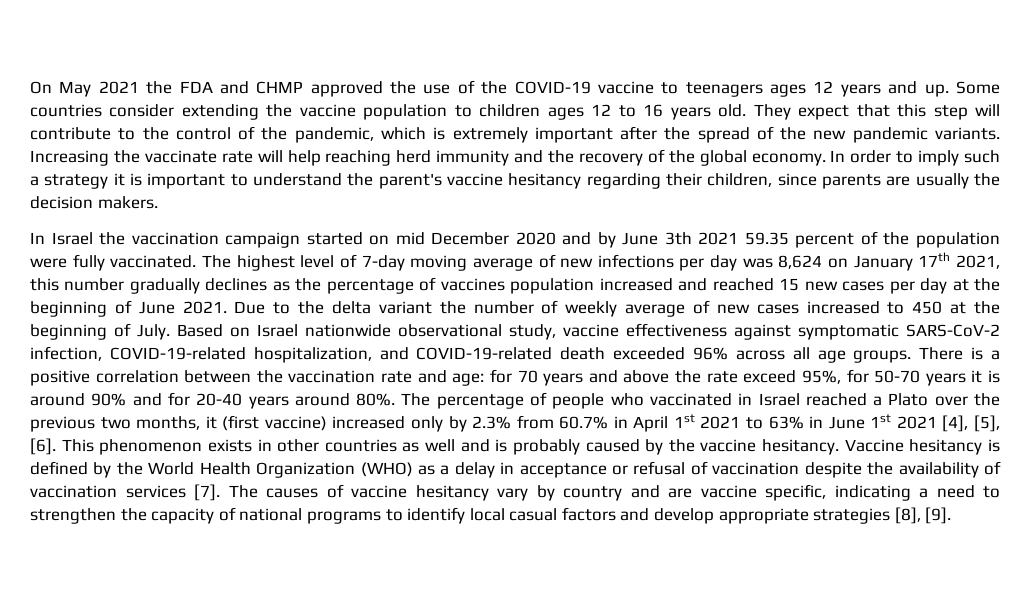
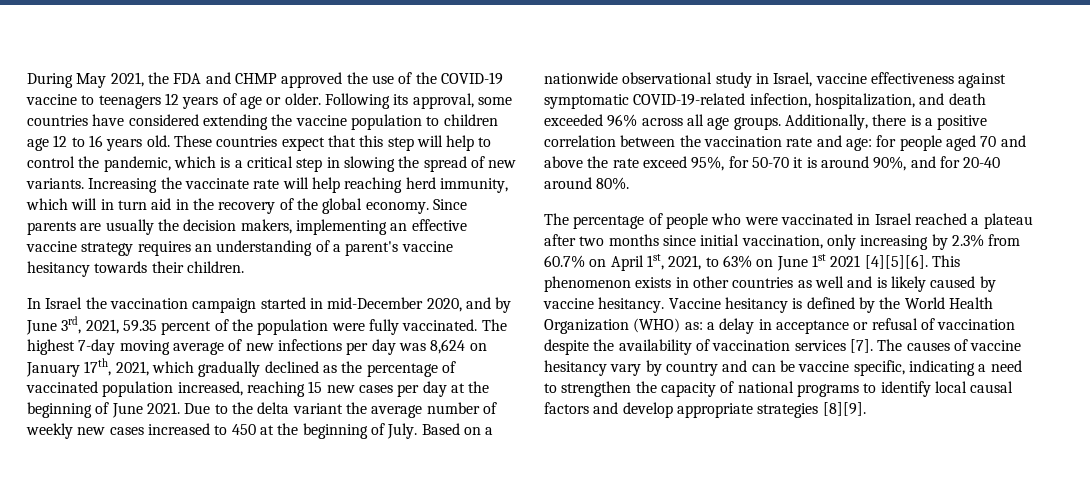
- On May 2021 the FDA and CHMP approved the use of the COVID-19 vaccine to teenagers ages 12 years and up. Some countries consider extending the vaccine population to children ages 12 to 16 years old.
+ During May 2021, the FDA and CHMP approved the use of the COVID-19 vaccine to teenagers 12 years of age or older. Following its approval, some countries have considered extending the vaccine population to children age 12 to 16 years old.
- They expect that this step will contribute to the control of the pandemic, which is extremely important after the spread of the new pandemic variants.
+ These countries expect that this step will help to control the pandemic, which is a critical step in slowing the spread of new variants.
- Increasing the vaccinate rate will help reaching herd immunity and the recovery of the global economy.
+ Increasing the vaccinate rate will help reaching herd immunity, which will in turn aid in the recovery of the global economy.
- In order to imply such a strategy it is important to understand the parent's vaccine hesitancy regarding their children, since parents are usually the decision makers.
+ Since parents are usually the decision makers, implementing an effective vaccine strategy requires an understanding of a parent's vaccine hesitancy towards their children.
- In Israel the vaccination campaign started on mid December 2020 and by June 3th 2021 59.35 percent of the population were fully vaccinated.
+ In Israel the vaccination campaign started in mid-December 2020, and by June 3rd, 2021, 59.35 percent of the population were fully vaccinated.
- The highest level of 7-day moving average of new infections per day was 8,624 on January 17th 2021, this number gradually declines as the percentage of vaccines population increased and reached 15 new cases per day at the beginning of June 2021.
+ The highest 7-day moving average of new infections per day was 8,624 on January 17th, 2021, which gradually declined as the percentage of vaccinated population increased, reaching 15 new cases per day at the beginning of June 2021.
- Due to the delta variant the number of weekly average of new cases increased to 450 at the beginning of July.
+ Due to the delta variant the average number of weekly new cases increased to 450 at the beginning of July.
- Based on Israel nationwide observational study, vaccine effectiveness against symptomatic SARS-CoV-2 infection, COVID-19-related hospitalization, and COVID-19-related death exceeded 96% across all age groups.
+ Based on a nationwide observational study in Israel, vaccine effectiveness against symptomatic COVID-19-related infection, hospitalization, and death exceeded 96% across all age groups.
- There is a positive correlation between the vaccination rate and age: for 70 years and above the rate exceed 95%, for 50-70 years it is around 90% and for 20-40 years around 80%. The percentage of people who vaccinated in Israel reached a Plato over the previous two months, it (first vaccine) increased only by 2.3% from 60.7% in April 1st 2021 to 63% in June 1st 2021 [4], [5], [6].
+ Additionally, there is a positive correlation between the vaccination rate and age: for people aged 70 and above the rate exceed 95%, for 50-70 it is around 90%, and for 20-40 around 80%.
+ The percentage of people who were vaccinated in Israel reached a plateau after two months since initial vaccination, only increasing by 2.3% from 60.7% on April 1st, 2021, to 63% on June 1st 2021 [4][5][6].
- This phenomenon exists in other countries as well and is probably caused by the vaccine hesitancy.
+ This phenomenon exists in other countries as well and is likely caused by vaccine hesitancy.
- Vaccine hesitancy is defined by the World Health Organization (WHO) as a delay in acceptance or refusal of vaccination despite the availability of vaccination services [7].
+ Vaccine hesitancy is defined by the World Health Organization (WHO) as: a delay in acceptance or refusal of vaccination despite the availability of vaccination services [7].
- The causes of vaccine hesitancy vary by country and are vaccine specific, indicating a need to strengthen the capacity of national programs to identify local casual factors and develop appropriate strategies [8], [9].
+ The causes of vaccine hesitancy vary by country and can be vaccine specific, indicating a need to strengthen the capacity of national programs to identify local causal factors and develop appropriate strategies [8][9].

